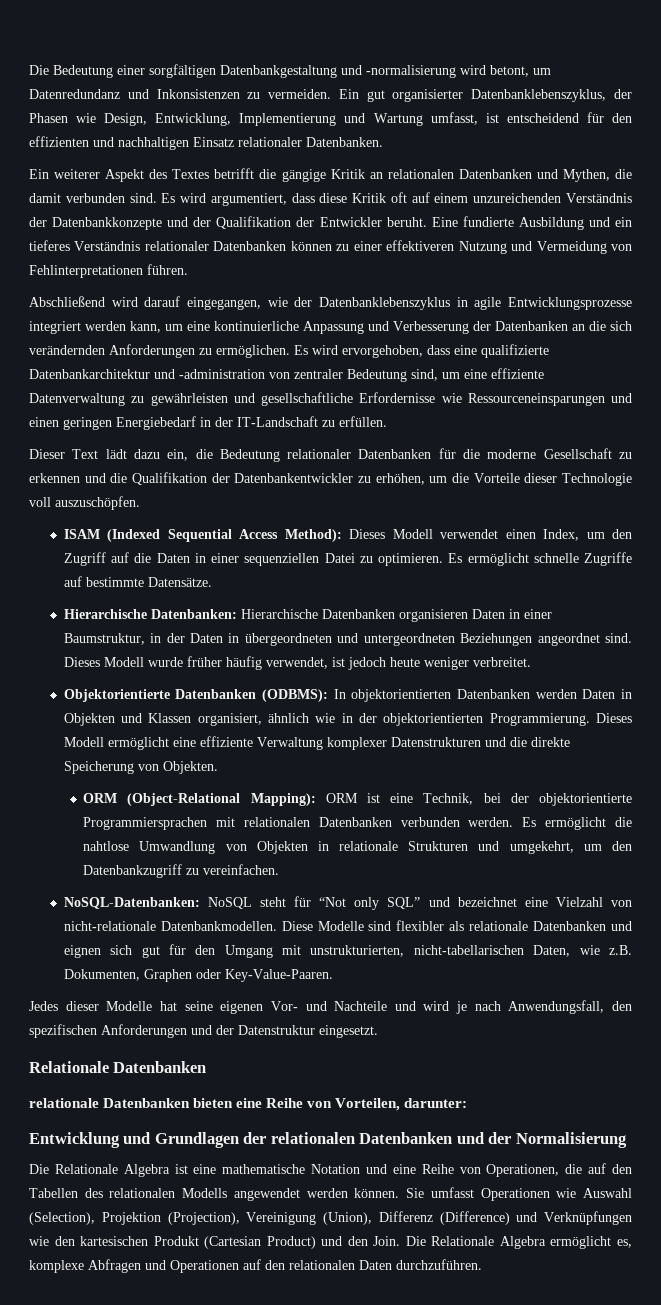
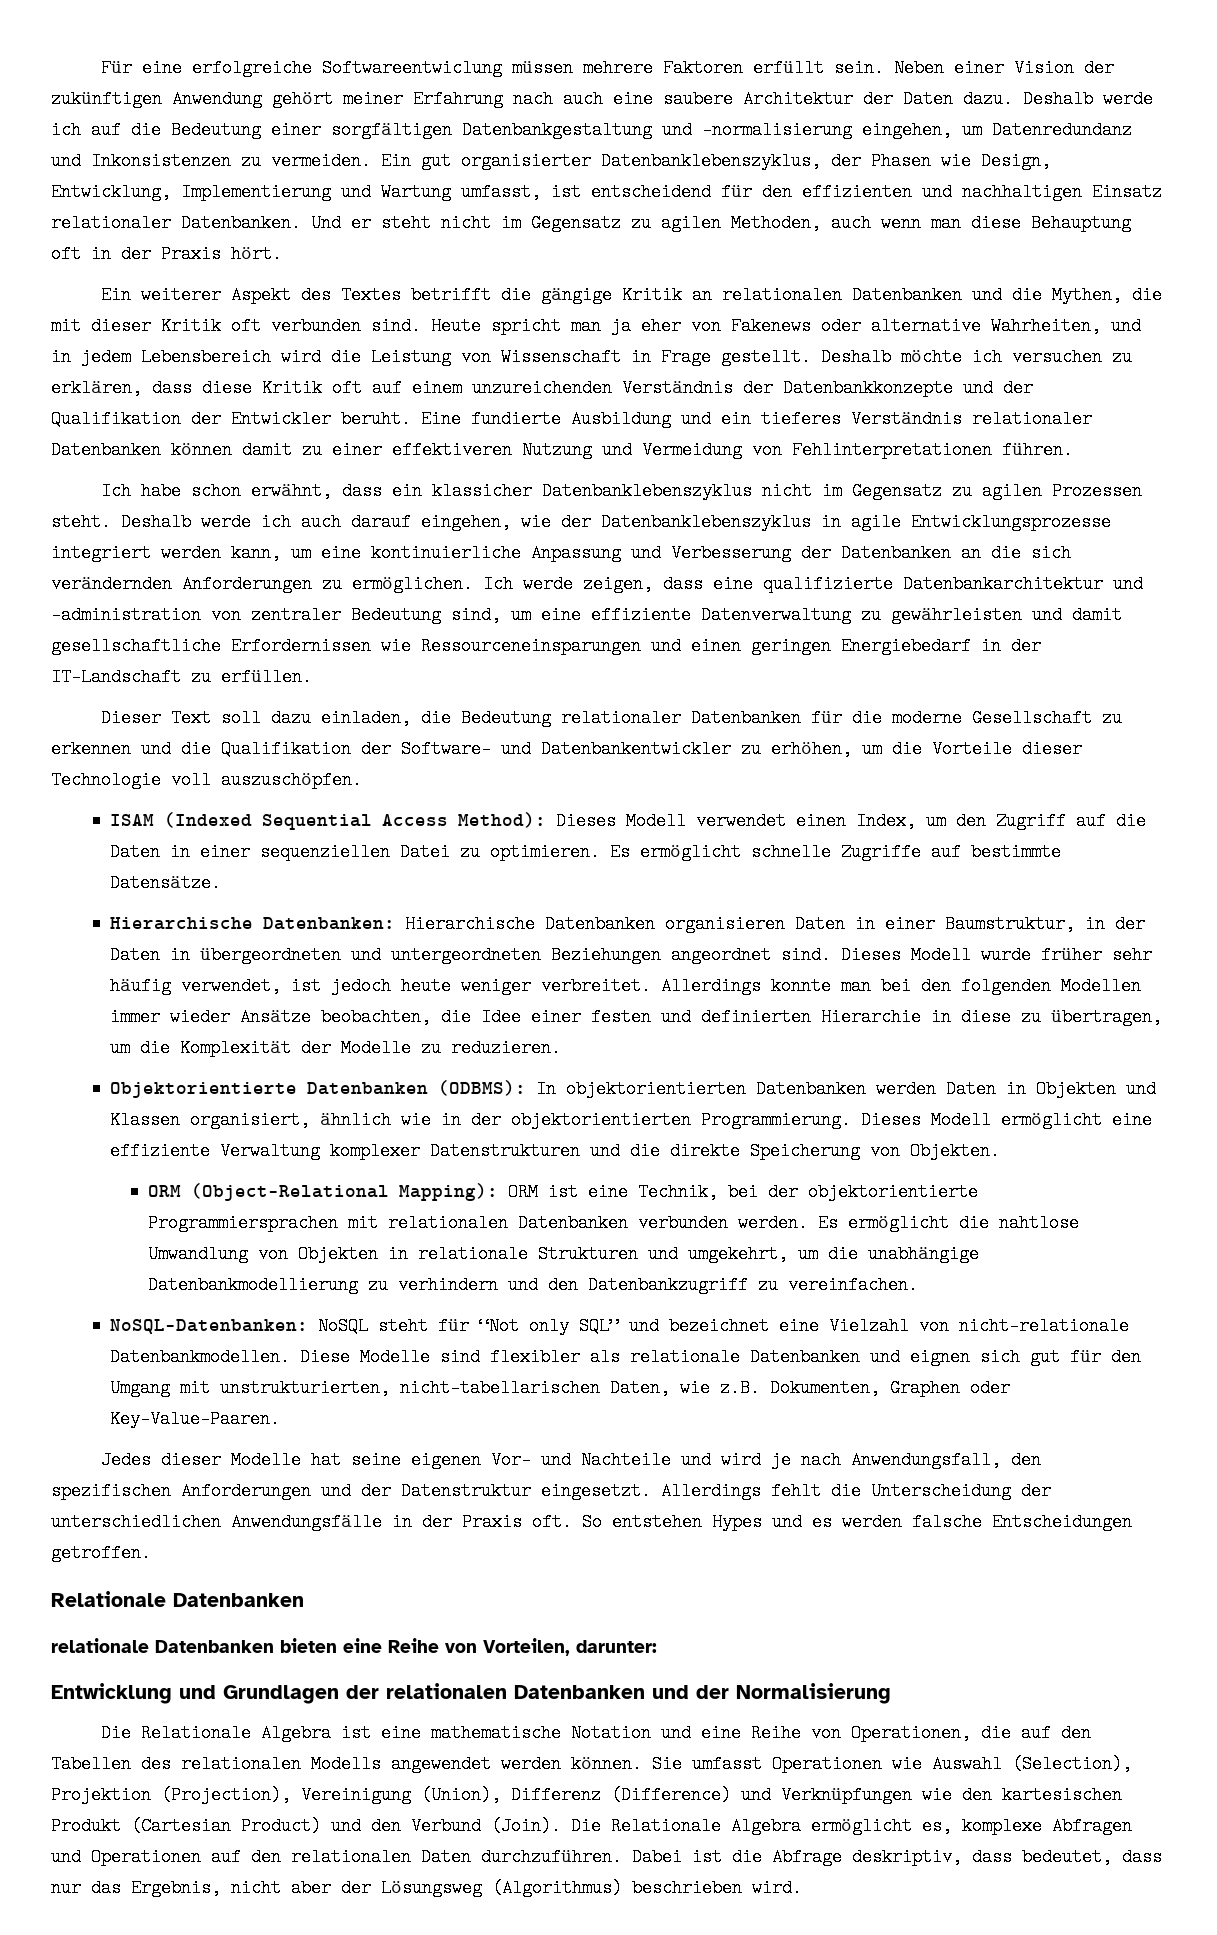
- Die Bedeutung einer sorgfältigen Datenbankgestaltung und -normalisierung wird betont, um Datenredundanz und Inkonsistenzen zu vermeiden.
+ Für eine erfolgreiche Softwareentwiclung müssen mehrere Faktoren erfüllt sein. Neben einer Vision der zukünftigen Anwendung gehört meiner Erfahrung nach auch eine saubere Architektur der Daten dazu. Deshalb werde ich auf die Bedeutung einer sorgfältigen Datenbankgestaltung und -normalisierung eingehen, um Datenredundanz und Inkonsistenzen zu vermeiden.
+ Und er steht nicht im Gegensatz zu agilen Methoden, auch wenn man diese Behauptung oft in der Praxis hört.
- Ein weiterer Aspekt des Textes betrifft die gängige Kritik an relationalen Datenbanken und Mythen, die damit verbunden sind. Es wird argumentiert, dass diese Kritik oft auf einem unzureichenden Verständnis der Datenbankkonzepte und der Qualifikation der Entwickler beruht.
+ Ein weiterer Aspekt des Textes betrifft die gängige Kritik an relationalen Datenbanken und die Mythen, die mit dieser Kritik oft verbunden sind. Heute spricht man ja eher von Fakenews oder alternative Wahrheiten, und in jedem Lebensbereich wird die Leistung von Wissenschaft in Frage gestellt. Deshalb möchte ich versuchen zu erklären, dass diese Kritik oft auf einem unzureichenden Verständnis der Datenbankkonzepte und der Qualifikation der Entwickler beruht.
- Eine fundierte Ausbildung und ein tieferes Verständnis relationaler Datenbanken können zu einer effektiveren Nutzung und Vermeidung von Fehlinterpretationen führen.
+ Eine fundierte Ausbildung und ein tieferes Verständnis relationaler Datenbanken können damit zu einer effektiveren Nutzung und Vermeidung von Fehlinterpretationen führen.
- Abschließend wird darauf eingegangen, wie der Datenbanklebenszyklus in agile Entwicklungsprozesse integriert werden kann, um eine kontinuierliche Anpassung und Verbesserung der Datenbanken an die sich verändernden Anforderungen zu ermöglichen.
+ Ich habe schon erwähnt, dass ein klassicher Datenbanklebenszyklus nicht im Gegensatz zu agilen Prozessen steht. Deshalb werde ich auch darauf eingehen, wie der Datenbanklebenszyklus in agile Entwicklungsprozesse integriert werden kann, um eine kontinuierliche Anpassung und Verbesserung der Datenbanken an die sich verändernden Anforderungen zu ermöglichen.
- Es wird ervorgehoben, dass eine qualifizierte Datenbankarchitektur und -administration von zentraler Bedeutung sind, um eine effiziente Datenverwaltung zu gewährleisten und gesellschaftliche Erfordernisse wie Ressourceneinsparungen und einen geringen Energiebedarf in der IT-Landschaft zu erfüllen.
+ Ich werde zeigen, dass eine qualifizierte Datenbankarchitektur und -administration von zentraler Bedeutung sind, um eine effiziente Datenverwaltung zu gewährleisten und damit gesellschaftliche Erfordernissen wie Ressourceneinsparungen und einen geringen Energiebedarf in der IT-Landschaft zu erfüllen.
- Dieser Text lädt dazu ein, die Bedeutung relationaler Datenbanken für die moderne Gesellschaft zu erkennen und die Qualifikation der Datenbankentwickler zu erhöhen, um die Vorteile dieser Technologie voll auszuschöpfen.
+ Dieser Text soll dazu einladen, die Bedeutung relationaler Datenbanken für die moderne Gesellschaft zu erkennen und die Qualifikation der Software- und Datenbankentwickler zu erhöhen, um die Vorteile dieser Technologie voll auszuschöpfen.
- Dieses Modell wurde früher häufig verwendet, ist jedoch heute weniger verbreitet.
+ Dieses Modell wurde früher sehr häufig verwendet, ist jedoch heute weniger verbreitet. Allerdings konnte man bei den folgenden Modellen immer wieder Ansätze beobachten, die Idee einer festen und definierten Hierarchie in diese zu übertragen, um die Komplexität der Modelle zu reduzieren.
- Es ermöglicht die nahtlose Umwandlung von Objekten in relationale Strukturen und umgekehrt, um den Datenbankzugriff zu vereinfachen.
+ Es ermöglicht die nahtlose Umwandlung von Objekten in relationale Strukturen und umgekehrt, um die unabhängige Datenbankmodellierung zu verhindern und den Datenbankzugriff zu vereinfachen.
+ Allerdings fehlt die Unterscheidung der unterschiedlichen Anwendungsfälle in der Praxis oft. So entstehen Hypes und es werden falsche Entscheidungen getroffen.
- Sie umfasst Operationen wie Auswahl (Selection), Projektion (Projection), Vereinigung (Union), Differenz (Difference) und Verknüpfungen wie den kartesischen Produkt (Cartesian Product) und den Join.
+ Sie umfasst Operationen wie Auswahl (Selection), Projektion (Projection), Vereinigung (Union), Differenz (Difference) und Verknüpfungen wie den kartesischen Produkt (Cartesian Product) und den Verbund (Join).
+ Dabei ist die Abfrage deskriptiv, dass bedeutet, dass nur das Ergebnis, nicht aber der Lösungsweg (Algorithmus) beschrieben wird.

